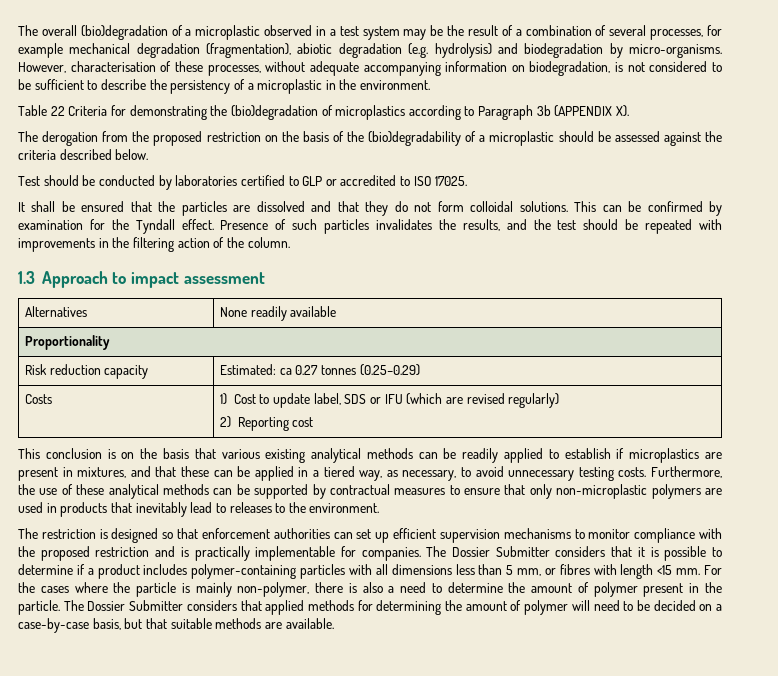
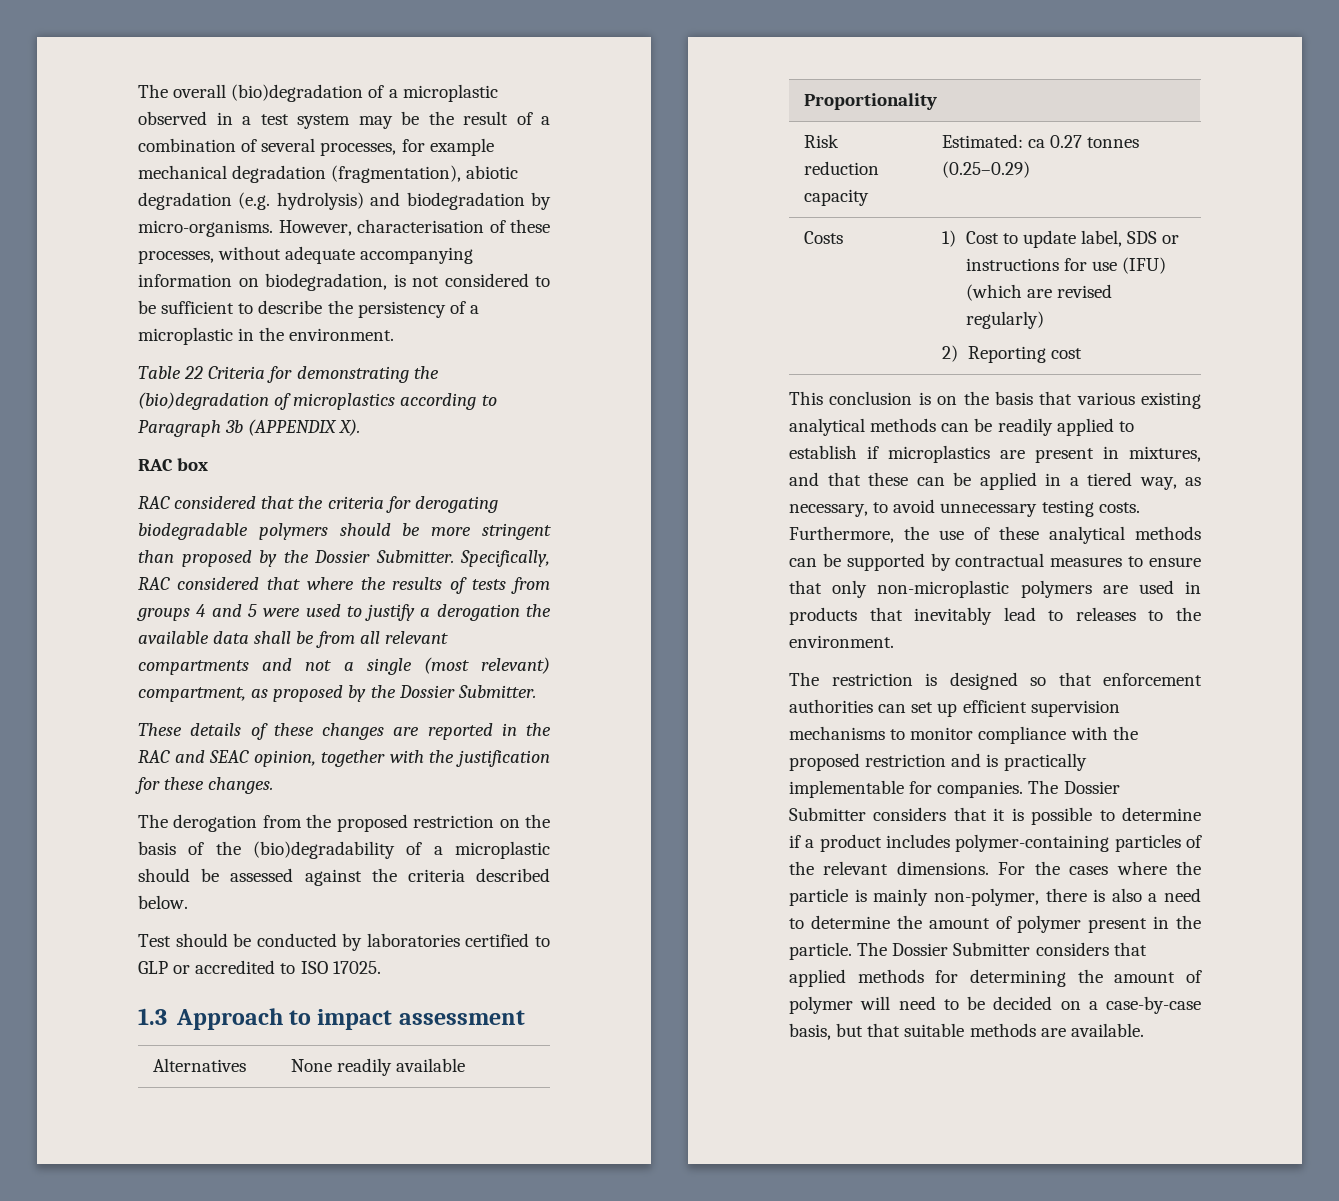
+ RAC box
+ RAC considered that the criteria for derogating biodegradable polymers should be more stringent than proposed by the Dossier Submitter. Specifically, RAC considered that where the results of tests from groups 4 and 5 were used to justify a derogation the available data shall be from all relevant compartments and not a single (most relevant) compartment, as proposed by the Dossier Submitter.
+ These details of these changes are reported in the RAC and SEAC opinion, together with the justification for these changes.
- It shall be ensured that the particles are dissolved and that they do not form colloidal solutions. This can be confirmed by examination for the Tyndall effect. Presence of such particles invalidates the results, and the test should be repeated with improvements in the filtering action of the column.
- Costs | 1) Cost to update label, SDS or IFU (which are revised regularly)
+ Costs | 1) Cost to update label, SDS or instructions for use (IFU) (which are revised regularly)
- The Dossier Submitter considers that it is possible to determine if a product includes polymer-containing particles with all dimensions less than 5 mm, or fibres with length <15 mm.
+ The Dossier Submitter considers that it is possible to determine if a product includes polymer-containing particles of the relevant dimensions.

